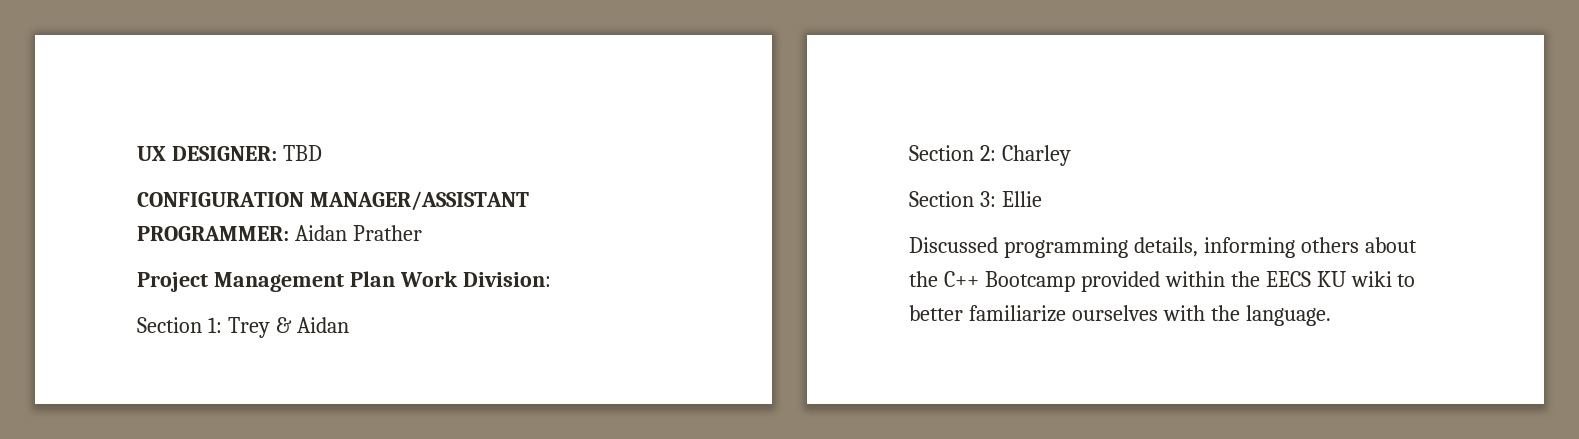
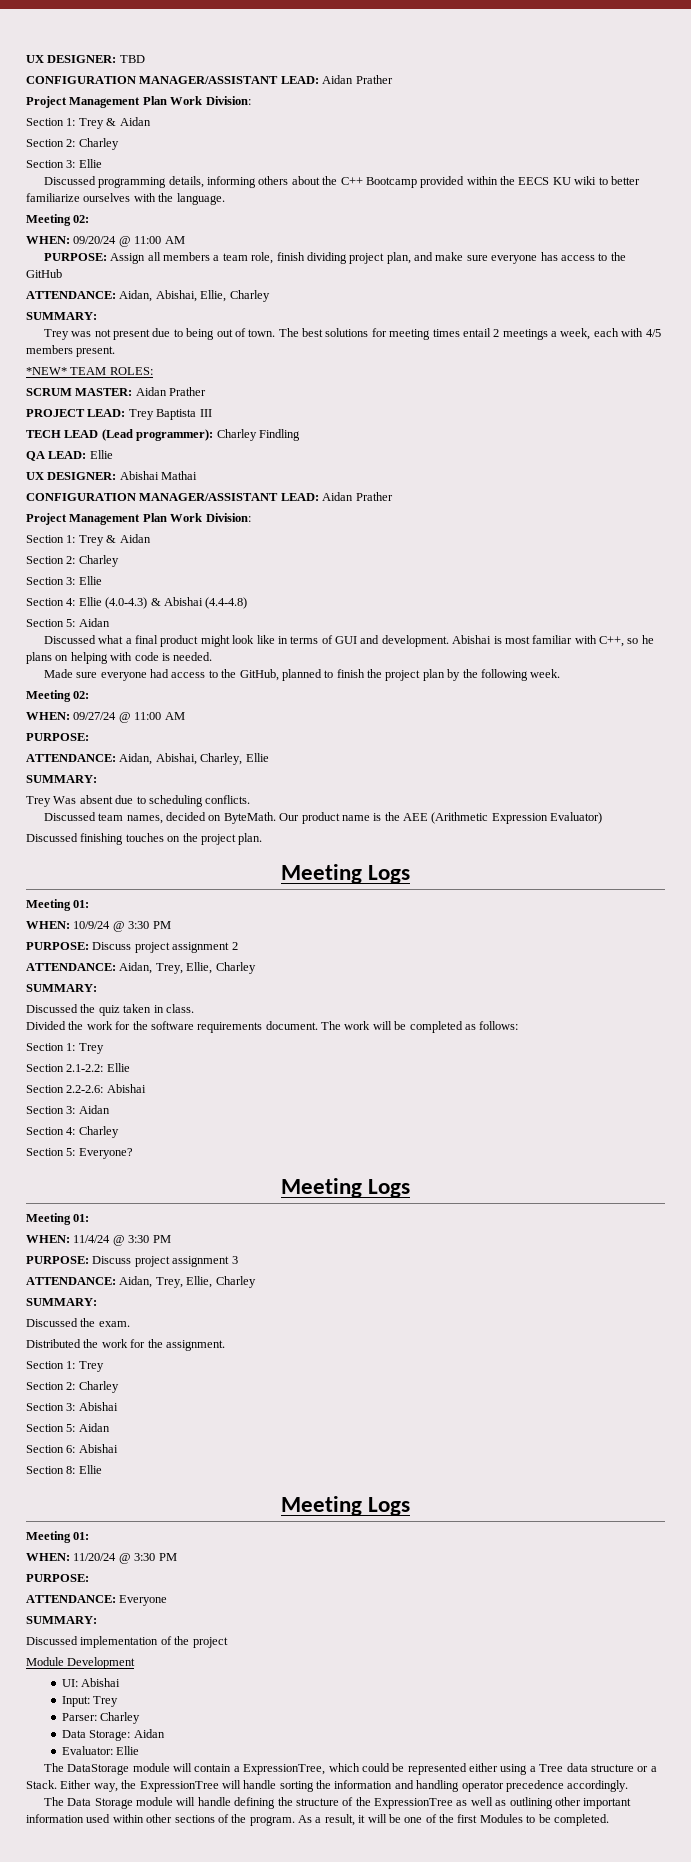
  UX DESIGNER: TBD
- CONFIGURATION MANAGER/ASSISTANT PROGRAMMER: Aidan Prather
+ CONFIGURATION MANAGER/ASSISTANT LEAD: Aidan Prather
  Discussed programming details, informing others about the C++ Bootcamp provided within the EECS KU wiki to better familiarize ourselves with the language.
+ Meeting 02:
+ WHEN: 09/20/24 @ 11:00 AM
+ PURPOSE: Assign all members a team role, finish dividing project plan, and make sure everyone has access to the GitHub
+ ATTENDANCE: Aidan, Abishai, Ellie, Charley
+ SUMMARY:
+ Trey was not present due to being out of town. The best solutions for meeting times entail 2 meetings a week, each with 4/5 members present.
+ *NEW* TEAM ROLES:
+ SCRUM MASTER: Aidan Prather
+ PROJECT LEAD: Trey Baptista III
+ TECH LEAD (Lead programmer): Charley Findling
+ QA LEAD: Ellie
+ UX DESIGNER: Abishai Mathai
+ CONFIGURATION MANAGER/ASSISTANT LEAD: Aidan Prather
+ Project Management Plan Work Division:
+ Section 1: Trey & Aidan
+ Section 2: Charley
+ Section 3: Ellie
+ Section 4: Ellie (4.0-4.3) & Abishai (4.4-4.8)
+ Section 5: Aidan
+ Discussed what a final product might look like in terms of GUI and development. Abishai is most familiar with C++, so he plans on helping with code is needed.
+ Made sure everyone had access to the GitHub, planned to finish the project plan by the following week.
+ Meeting 02:
+ WHEN: 09/27/24 @ 11:00 AM
+ PURPOSE:
+ ATTENDANCE: Aidan, Abishai, Charley, Ellie
+ SUMMARY:
+ Trey Was absent due to scheduling conflicts.
+ Discussed team names, decided on ByteMath. Our product name is the AEE (Arithmetic Expression Evaluator)
+ Discussed finishing touches on the project plan.
+ Meeting Logs
+ Meeting 01:
+ WHEN: 10/9/24 @ 3:30 PM
+ PURPOSE: Discuss project assignment 2
+ ATTENDANCE: Aidan, Trey, Ellie, Charley
+ SUMMARY:
+ Discussed the quiz taken in class.
+ Divided the work for the software requirements document. The work will be completed as follows:
+ Section 1: Trey
+ Section 2.1-2.2: Ellie
+ Section 2.2-2.6: Abishai
+ Section 3: Aidan
+ Section 4: Charley
+ Section 5: Everyone?
+ Meeting Logs
+ Meeting 01:
+ WHEN: 11/4/24 @ 3:30 PM
+ PURPOSE: Discuss project assignment 3
+ ATTENDANCE: Aidan, Trey, Ellie, Charley
+ SUMMARY:
+ Discussed the exam.
+ Distributed the work for the assignment.
+ Section 1: Trey
+ Section 2: Charley
+ Section 3: Abishai
+ Section 5: Aidan
+ Section 6: Abishai
+ Section 8: Ellie
+ Meeting Logs
+ Meeting 01:
+ WHEN: 11/20/24 @ 3:30 PM
+ PURPOSE:
+ ATTENDANCE: Everyone
+ SUMMARY:
+ Discussed implementation of the project
+ Module Development
+ UI: Abishai
+ Input: Trey
+ Parser: Charley
+ Data Storage: Aidan
+ Evaluator: Ellie
+ The DataStorage module will contain a ExpressionTree, which could be represented either using a Tree data structure or a Stack. Either way, the ExpressionTree will handle sorting the information and handling operator precedence accordingly.
+ The Data Storage module will handle defining the structure of the ExpressionTree as well as outlining other important information used within other sections of the program. As a result, it will be one of the first Modules to be completed.

